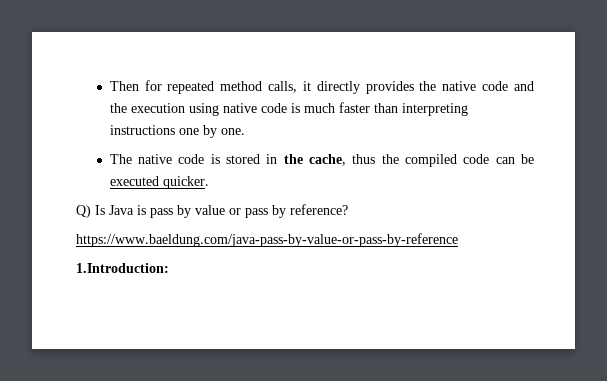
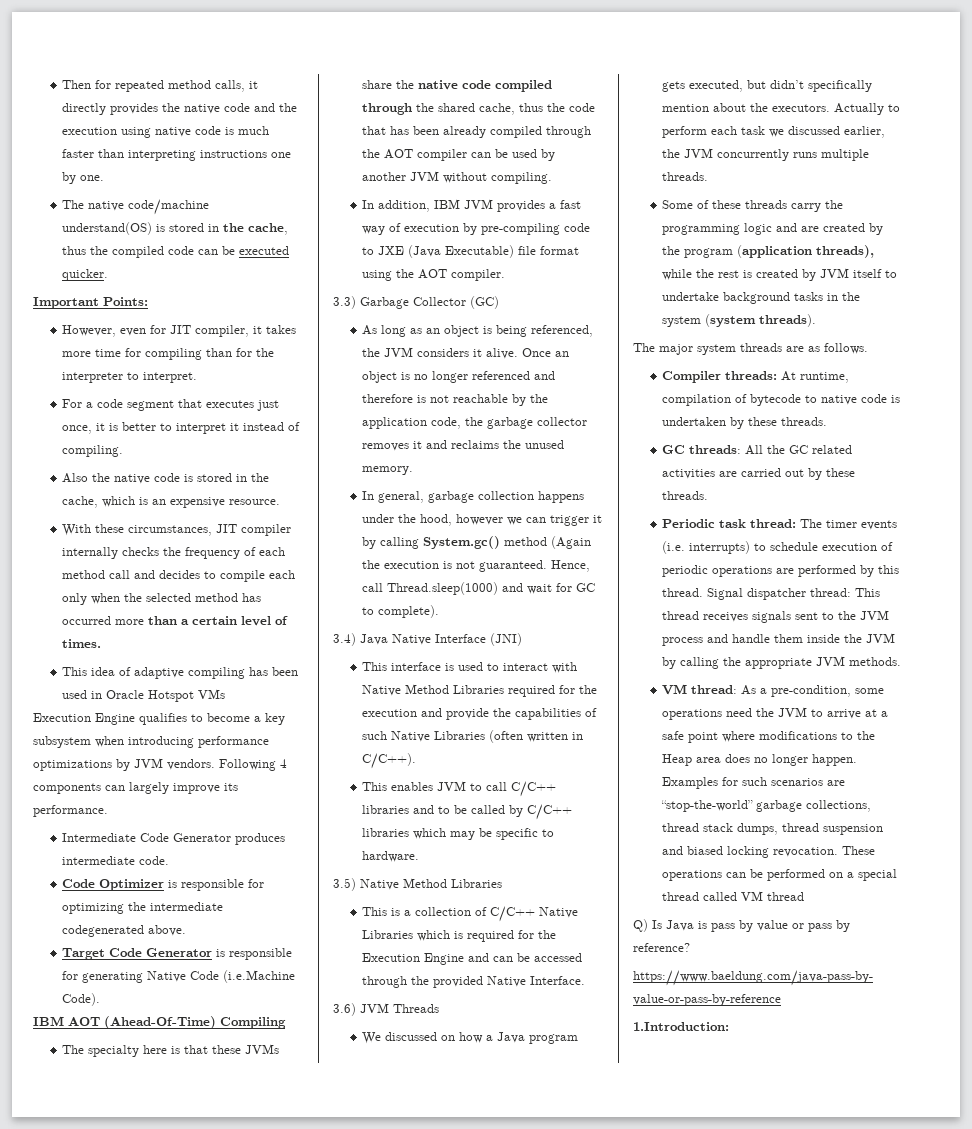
- The native code is stored in the cache, thus the compiled code can be executed quicker.
+ The native code/machine understand(OS) is stored in the cache, thus the compiled code can be executed quicker.
+ Important Points:
+ However, even for JIT compiler, it takes more time for compiling than for the interpreter to interpret.
+ For a code segment that executes just once, it is better to interpret it instead of compiling.
+ Also the native code is stored in the cache, which is an expensive resource.
+ With these circumstances, JIT compiler internally checks the frequency of each method call and decides to compile each only when the selected method has occurred more than a certain level of times.
+ This idea of adaptive compiling has been used in Oracle Hotspot VMs
+ Execution Engine qualifies to become a key subsystem when introducing performance optimizations by JVM vendors. Following 4 components can largely improve its performance.
+ Intermediate Code Generator produces intermediate code.
+ Code Optimizer is responsible for optimizing the intermediate codegenerated above.
+ Target Code Generator is responsible for generating Native Code (i.e.Machine Code).
+ IBM AOT (Ahead-Of-Time) Compiling
+ The specialty here is that these JVMs share the native code compiled through the shared cache, thus the code that has been already compiled through the AOT compiler can be used by another JVM without compiling.
+ In addition, IBM JVM provides a fast way of execution by pre-compiling code to JXE (Java Executable) file format using the AOT compiler.
+ 3.3) Garbage Collector (GC)
+ As long as an object is being referenced, the JVM considers it alive. Once an object is no longer referenced and therefore is not reachable by the application code, the garbage collector removes it and reclaims the unused memory.
+ In general, garbage collection happens under the hood, however we can trigger it by calling System.gc() method (Again the execution is not guaranteed. Hence, call Thread.sleep(1000) and wait for GC to complete).
+ 3.4) Java Native Interface (JNI)
+ This interface is used to interact with Native Method Libraries required for the execution and provide the capabilities of such Native Libraries (often written in C/C++).
+ This enables JVM to call C/C++ libraries and to be called by C/C++ libraries which may be specific to hardware.
+ 3.5) Native Method Libraries
+ This is a collection of C/C++ Native Libraries which is required for the Execution Engine and can be accessed through the provided Native Interface.
+ 3.6) JVM Threads
+ We discussed on how a Java program gets executed, but didn’t specifically mention about the executors. Actually to perform each task we discussed earlier, the JVM concurrently runs multiple threads.
+ Some of these threads carry the programming logic and are created by the program (application threads), while the rest is created by JVM itself to undertake background tasks in the system (system threads).
+ The major system threads are as follows.
+ Compiler threads: At runtime, compilation of bytecode to native code is undertaken by these threads.
+ GC threads: All the GC related activities are carried out by these threads.
+ Periodic task thread: The timer events (i.e. interrupts) to schedule execution of periodic operations are performed by this thread. Signal dispatcher thread: This thread receives signals sent to the JVM process and handle them inside the JVM by calling the appropriate JVM methods.
+ VM thread: As a pre-condition, some operations need the JVM to arrive at a safe point where modifications to the Heap area does no longer happen. Examples for such scenarios are “stop-the-world” garbage collections, thread stack dumps, thread suspension and biased locking revocation. These operations can be performed on a special thread called VM thread

